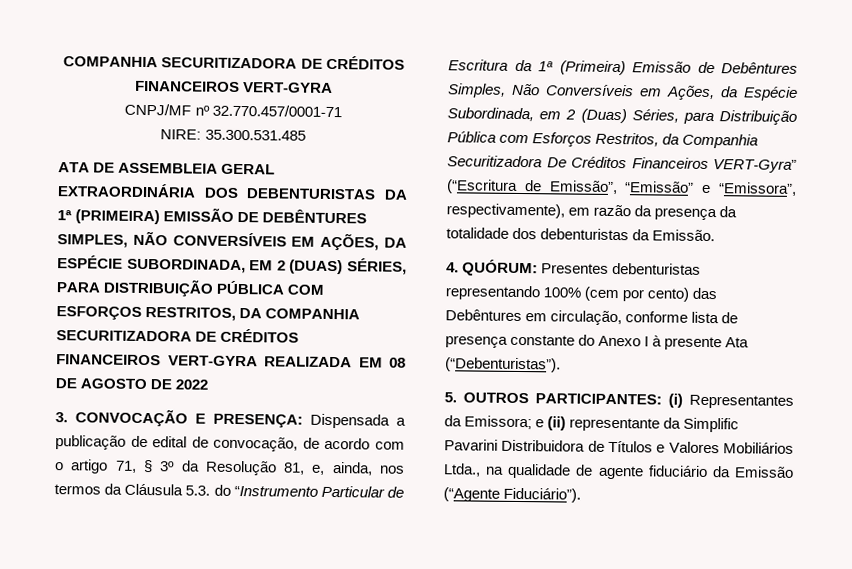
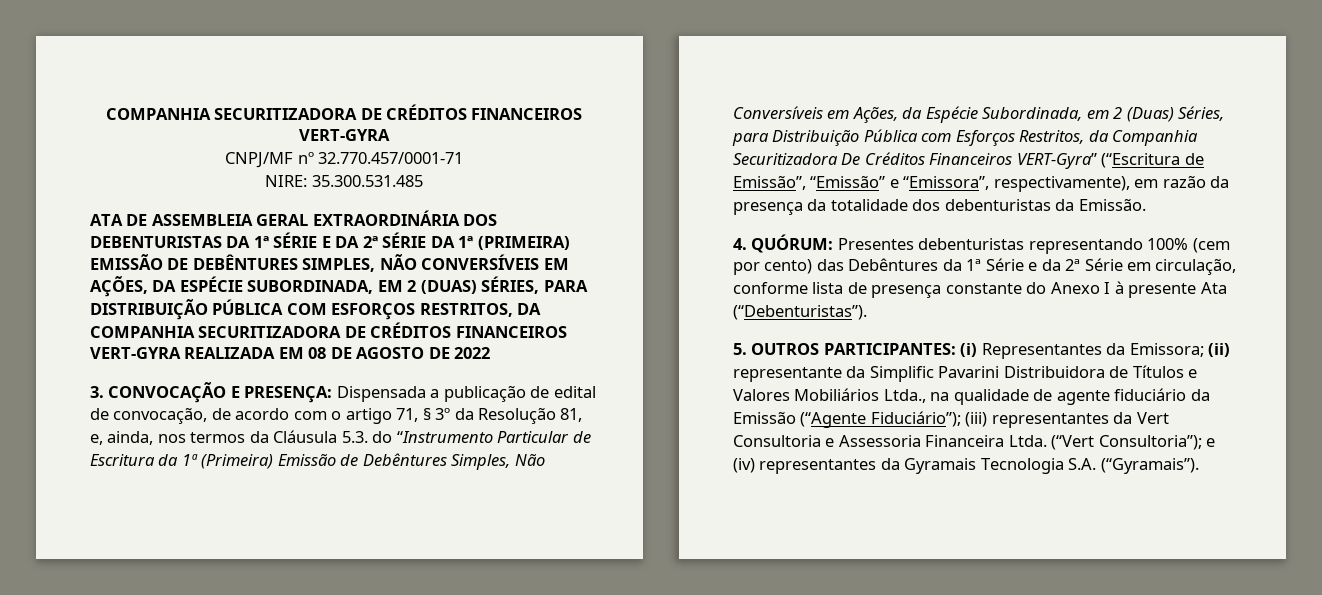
- ATA DE ASSEMBLEIA GERAL EXTRAORDINÁRIA DOS DEBENTURISTAS DA 1ª (PRIMEIRA) EMISSÃO DE DEBÊNTURES SIMPLES, NÃO CONVERSÍVEIS EM AÇÕES, DA ESPÉCIE SUBORDINADA, EM 2 (DUAS) SÉRIES, PARA DISTRIBUIÇÃO PÚBLICA COM ESFORÇOS RESTRITOS, DA COMPANHIA SECURITIZADORA DE CRÉDITOS FINANCEIROS VERT-GYRA REALIZADA EM 08 DE AGOSTO DE 2022
+ ATA DE ASSEMBLEIA GERAL EXTRAORDINÁRIA DOS DEBENTURISTAS DA 1ª SÉRIE E DA 2ª SÉRIE DA 1ª (PRIMEIRA) EMISSÃO DE DEBÊNTURES SIMPLES, NÃO CONVERSÍVEIS EM AÇÕES, DA ESPÉCIE SUBORDINADA, EM 2 (DUAS) SÉRIES, PARA DISTRIBUIÇÃO PÚBLICA COM ESFORÇOS RESTRITOS, DA COMPANHIA SECURITIZADORA DE CRÉDITOS FINANCEIROS VERT-GYRA REALIZADA EM 08 DE AGOSTO DE 2022
- 4. QUÓRUM: Presentes debenturistas representando 100% (cem por cento) das Debêntures em circulação, conforme lista de presença constante do Anexo I à presente Ata (“Debenturistas”).
+ 4. QUÓRUM: Presentes debenturistas representando 100% (cem por cento) das Debêntures da 1ª Série e da 2ª Série em circulação, conforme lista de presença constante do Anexo I à presente Ata (“Debenturistas”).
- 5. OUTROS PARTICIPANTES: (i) Representantes da Emissora; e (ii) representante da Simplific Pavarini Distribuidora de Títulos e Valores Mobiliários Ltda., na qualidade de agente fiduciário da Emissão (“Agente Fiduciário”).
+ 5. OUTROS PARTICIPANTES: (i) Representantes da Emissora; (ii) representante da Simplific Pavarini Distribuidora de Títulos e Valores Mobiliários Ltda., na qualidade de agente fiduciário da Emissão (“Agente Fiduciário”); (iii) representantes da Vert Consultoria e Assessoria Financeira Ltda. (“Vert Consultoria”); e (iv) representantes da Gyramais Tecnologia S.A. (“Gyramais”).

